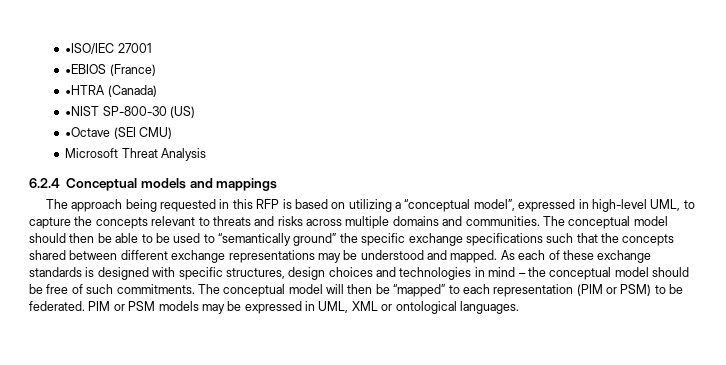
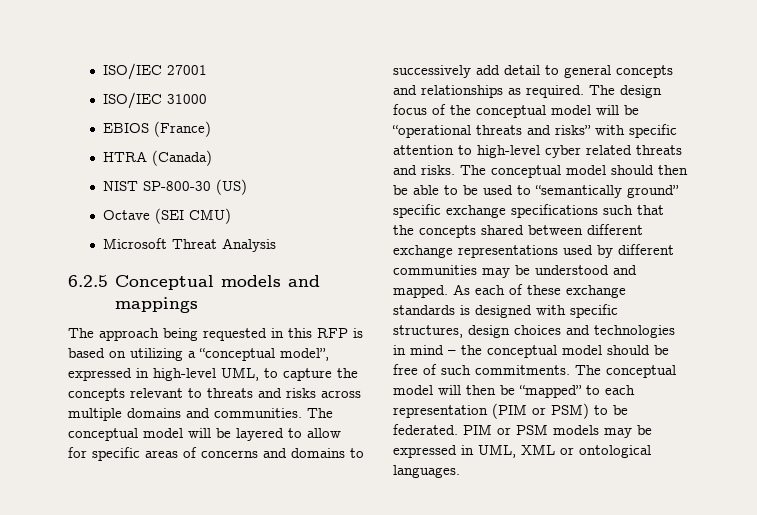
- •ISO/IEC 27001
+ ISO/IEC 27001
- •EBIOS (France)
+ ISO/IEC 31000
+ EBIOS (France)
- •HTRA (Canada)
+ HTRA (Canada)
- •NIST SP-800-30 (US)
+ NIST SP-800-30 (US)
- •Octave (SEI CMU)
+ Octave (SEI CMU)
- 6.2.4 Conceptual models and mappings
+ 6.2.5 Conceptual models and mappings
- The conceptual model should then be able to be used to “semantically ground” the specific exchange specifications such that the concepts shared between different exchange representations may be understood and mapped.
+ The conceptual model will be layered to allow for specific areas of concerns and domains to successively add detail to general concepts and relationships as required. The design focus of the conceptual model will be “operational threats and risks” with specific attention to high-level cyber related threats and risks. The conceptual model should then be able to be used to “semantically ground” specific exchange specifications such that the concepts shared between different exchange representations used by different communities may be understood and mapped.

